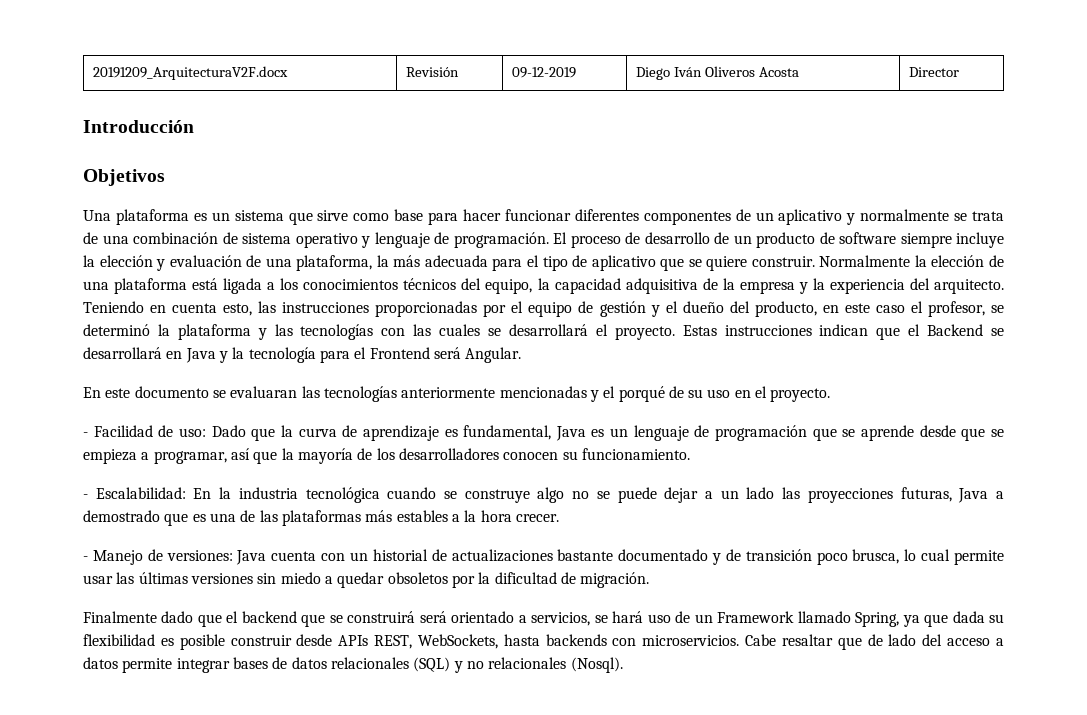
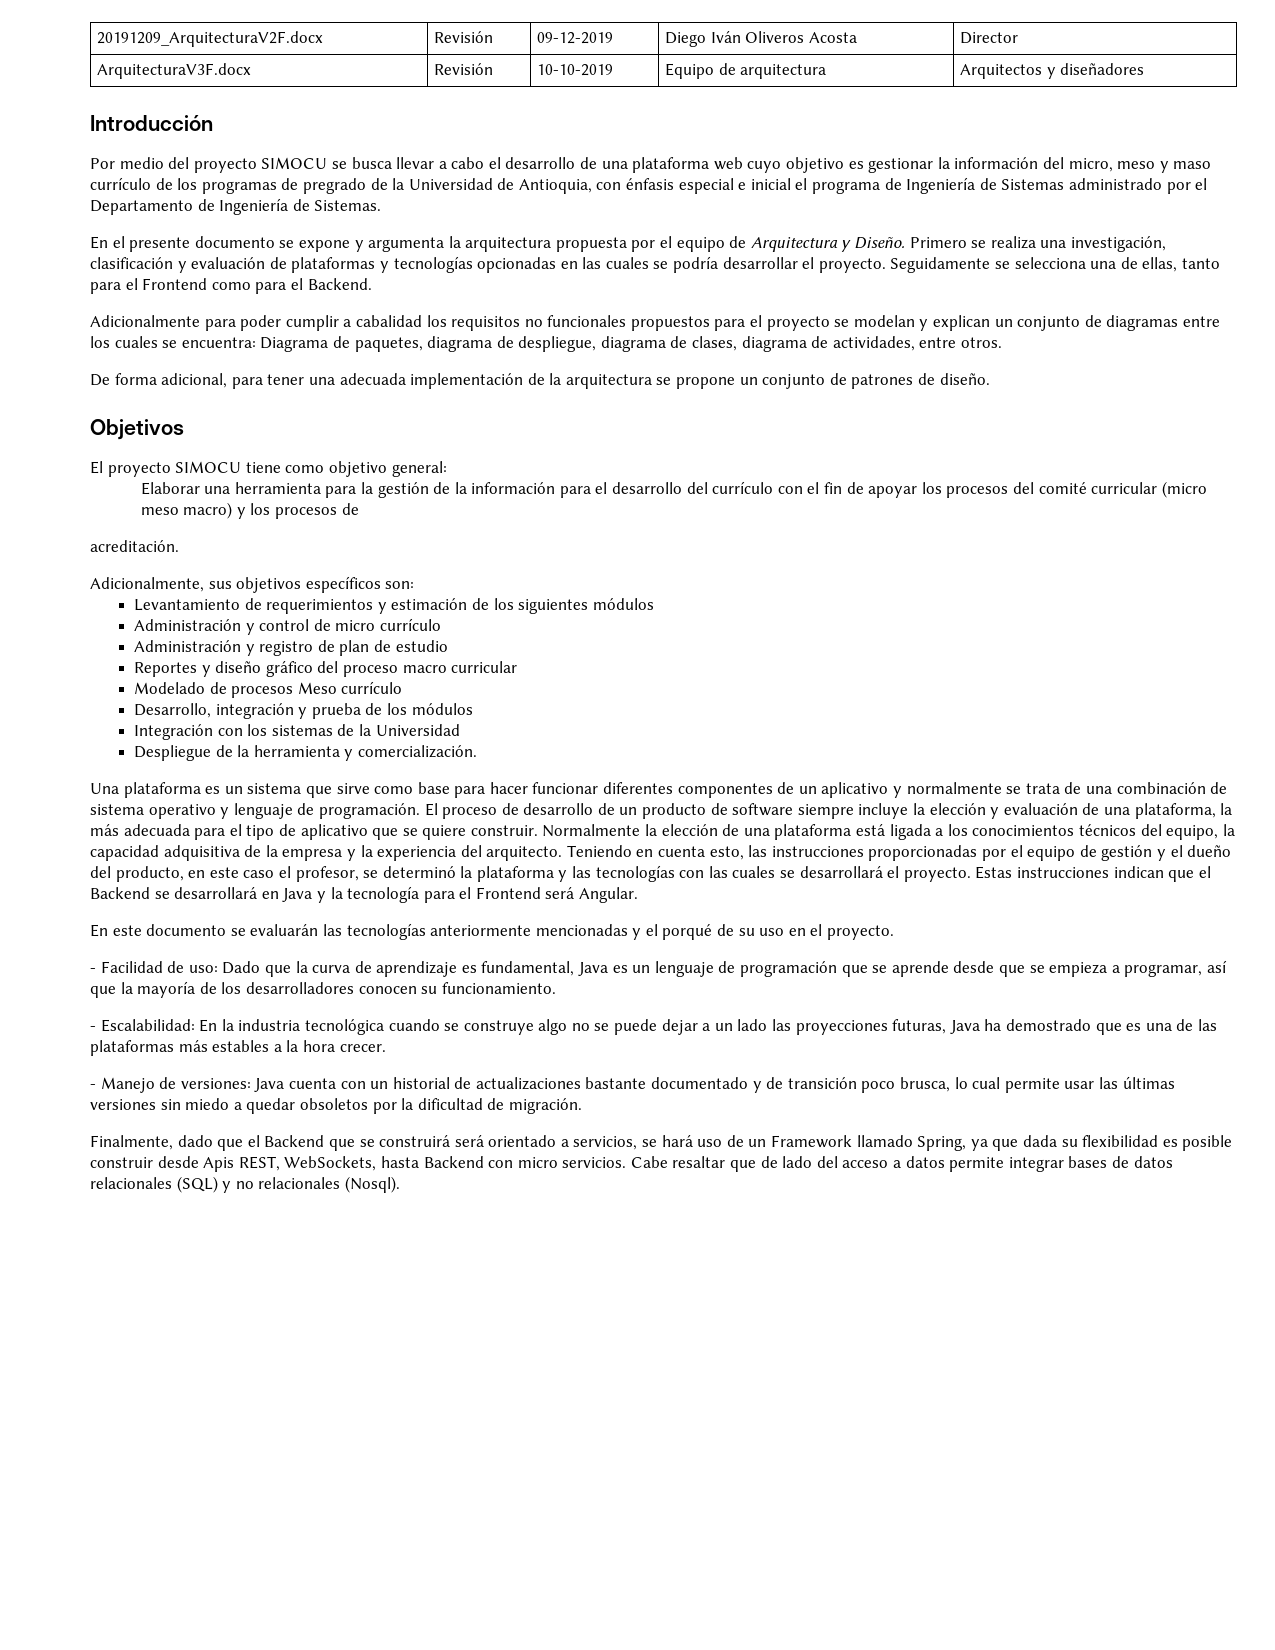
+ ArquitecturaV3F.docx | Revisión | 10-10-2019 | Equipo de arquitectura | Arquitectos y diseñadores
  Introducción
+ Por medio del proyecto SIMOCU se busca llevar a cabo el desarrollo de una plataforma web cuyo objetivo es gestionar la información del micro, meso y maso currículo de los programas de pregrado de la Universidad de Antioquia, con énfasis especial e inicial el programa de Ingeniería de Sistemas administrado por el Departamento de Ingeniería de Sistemas.
+ En el presente documento se expone y argumenta la arquitectura propuesta por el equipo de Arquitectura y Diseño. Primero se realiza una investigación, clasificación y evaluación de plataformas y tecnologías opcionadas en las cuales se podría desarrollar el proyecto. Seguidamente se selecciona una de ellas, tanto para el Frontend como para el Backend.
+ Adicionalmente para poder cumplir a cabalidad los requisitos no funcionales propuestos para el proyecto se modelan y explican un conjunto de diagramas entre los cuales se encuentra: Diagrama de paquetes, diagrama de despliegue, diagrama de clases, diagrama de actividades, entre otros.
+ De forma adicional, para tener una adecuada implementación de la arquitectura se propone un conjunto de patrones de diseño.
  Objetivos
+ El proyecto SIMOCU tiene como objetivo general:
+ Elaborar una herramienta para la gestión de la información para el desarrollo del currículo con el fin de apoyar los procesos del comité curricular (micro meso macro) y los procesos de
+ acreditación.
+ Adicionalmente, sus objetivos específicos son:
+ Levantamiento de requerimientos y estimación de los siguientes módulos
+ Administración y control de micro currículo
+ Administración y registro de plan de estudio
+ Reportes y diseño gráfico del proceso macro curricular
+ Modelado de procesos Meso currículo
+ Desarrollo, integración y prueba de los módulos
+ Integración con los sistemas de la Universidad
+ Despliegue de la herramienta y comercialización.
- En este documento se evaluaran las tecnologías anteriormente mencionadas y el porqué de su uso en el proyecto.
+ En este documento se evaluarán las tecnologías anteriormente mencionadas y el porqué de su uso en el proyecto.
- - Escalabilidad: En la industria tecnológica cuando se construye algo no se puede dejar a un lado las proyecciones futuras, Java a demostrado que es una de las plataformas más estables a la hora crecer.
+ - Escalabilidad: En la industria tecnológica cuando se construye algo no se puede dejar a un lado las proyecciones futuras, Java ha demostrado que es una de las plataformas más estables a la hora crecer.
- Finalmente dado que el backend que se construirá será orientado a servicios, se hará uso de un Framework llamado Spring, ya que dada su flexibilidad es posible construir desde APIs REST, WebSockets, hasta backends con microservicios.
+ Finalmente, dado que el Backend que se construirá será orientado a servicios, se hará uso de un Framework llamado Spring, ya que dada su flexibilidad es posible construir desde Apis REST, WebSockets, hasta Backend con micro servicios.

